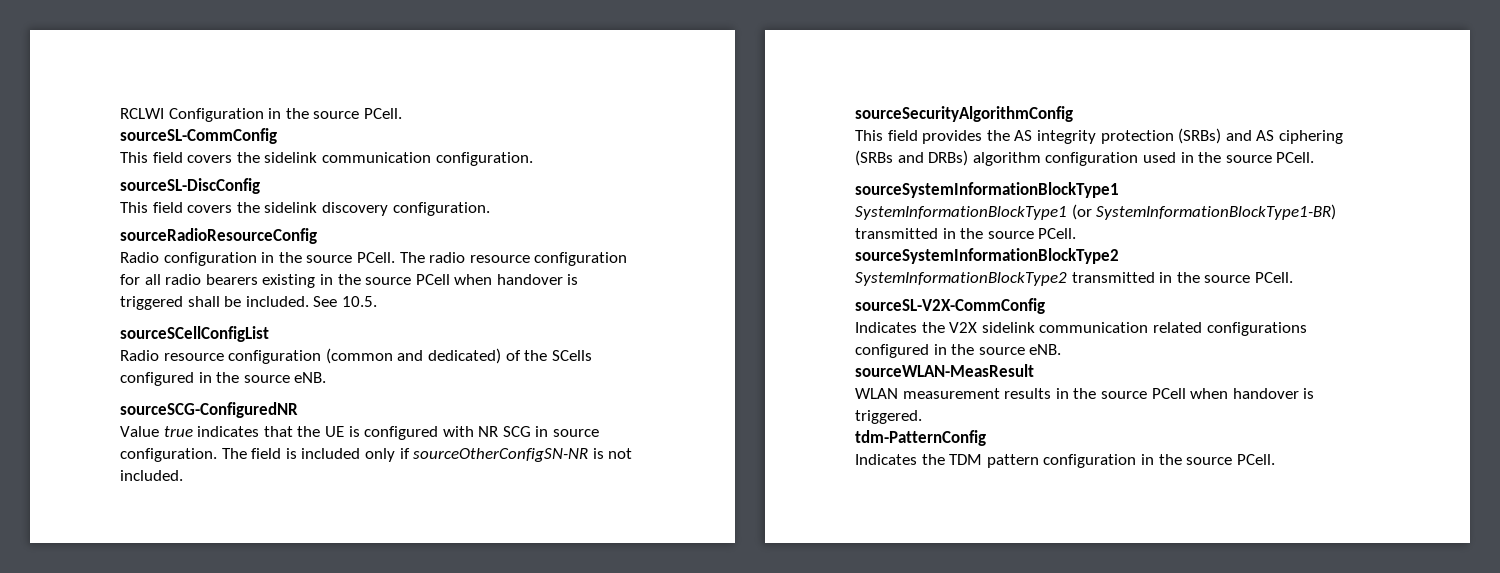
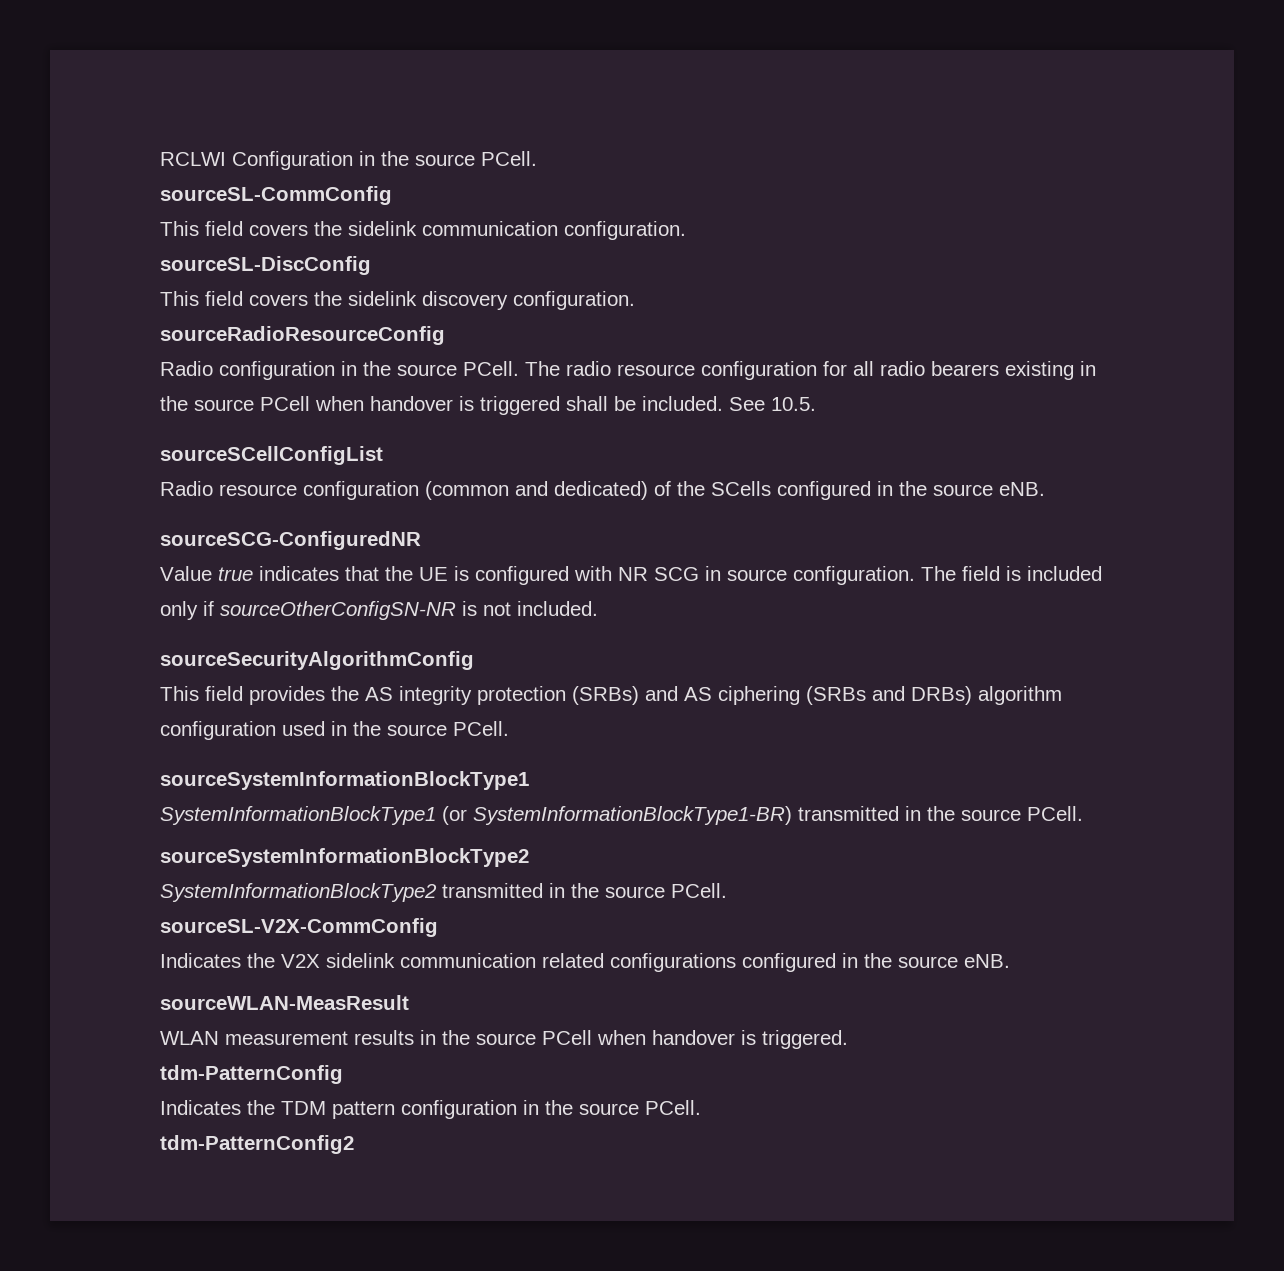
+ tdm-PatternConfig2

